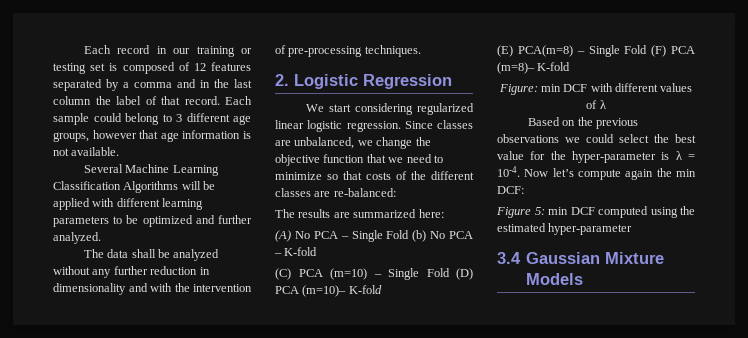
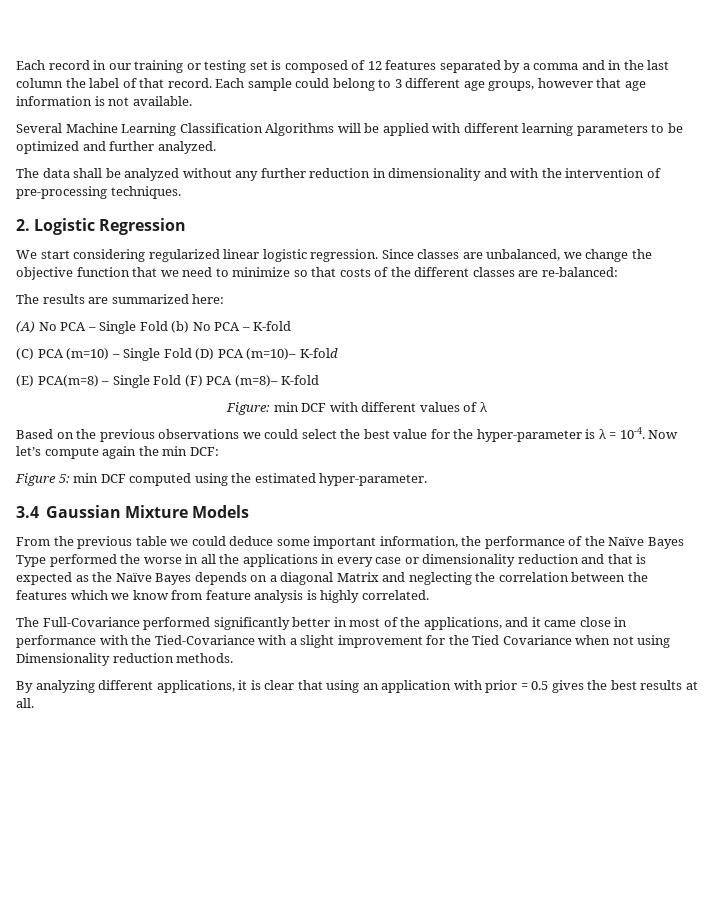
- Figure 5: min DCF computed using the estimated hyper-parameter
+ Figure 5: min DCF computed using the estimated hyper-parameter.
+ From the previous table we could deduce some important information, the performance of the Naïve Bayes Type performed the worse in all the applications in every case or dimensionality reduction and that is expected as the Naïve Bayes depends on a diagonal Matrix and neglecting the correlation between the features which we know from feature analysis is highly correlated.
+ The Full-Covariance performed significantly better in most of the applications, and it came close in performance with the Tied-Covariance with a slight improvement for the Tied Covariance when not using Dimensionality reduction methods.
+ By analyzing different applications, it is clear that using an application with prior = 0.5 gives the best results at all.

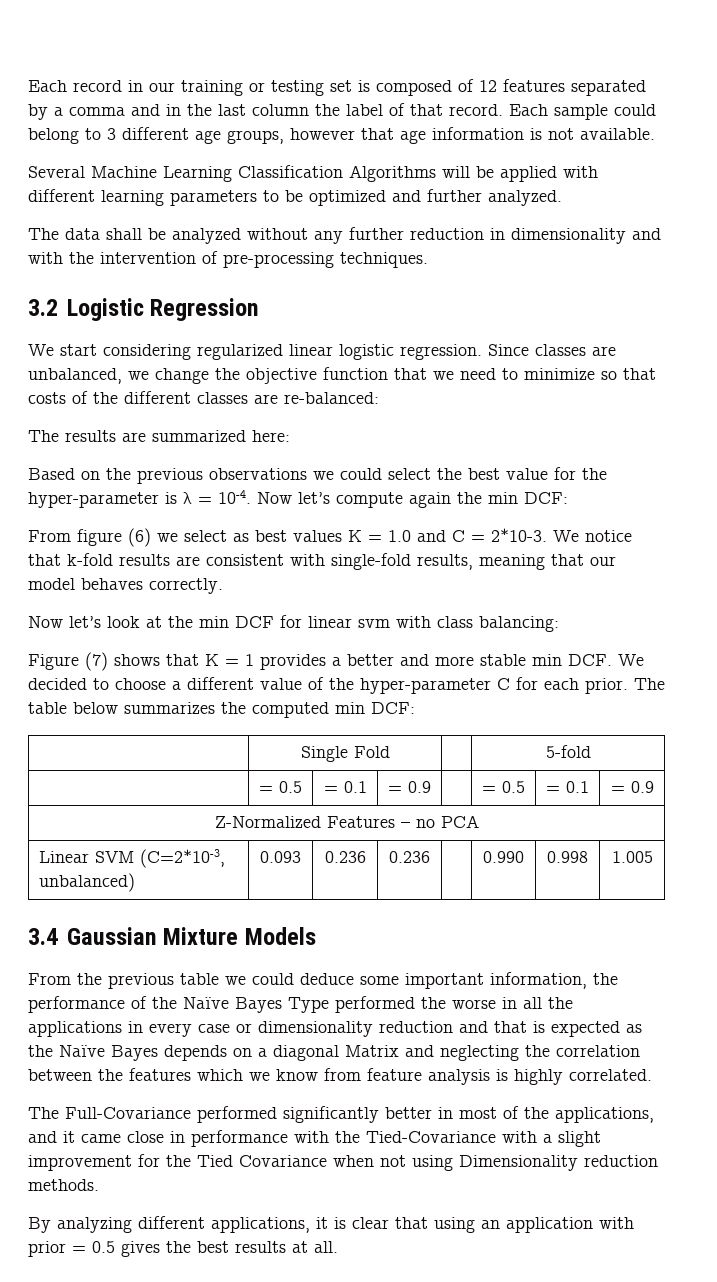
- 2. Logistic Regression
+ 3.2 Logistic Regression
- (A) No PCA – Single Fold (b) No PCA – K-fold
- (C) PCA (m=10) – Single Fold (D) PCA (m=10)– K-fold
- (E) PCA(m=8) – Single Fold (F) PCA (m=8)– K-fold
- Figure: min DCF with different values of λ
- Figure 5: min DCF computed using the estimated hyper-parameter.
+ From figure (6) we select as best values K = 1.0 and C = 2*10-3. We notice that k-fold results are consistent with single-fold results, meaning that our model behaves correctly.
+ Now let’s look at the min DCF for linear svm with class balancing:
+ Figure (7) shows that K = 1 provides a better and more stable min DCF. We decided to choose a different value of the hyper-parameter C for each prior. The table below summarizes the computed min DCF:
+ | Single Fold | | 5-fold
+ | = 0.5 | = 0.1 | = 0.9 | | = 0.5 | = 0.1 | = 0.9
+ Z-Normalized Features – no PCA
+ Linear SVM (C=2*10-3, unbalanced) | 0.093 | 0.236 | 0.236 | | 0.990 | 0.998 | 1.005

